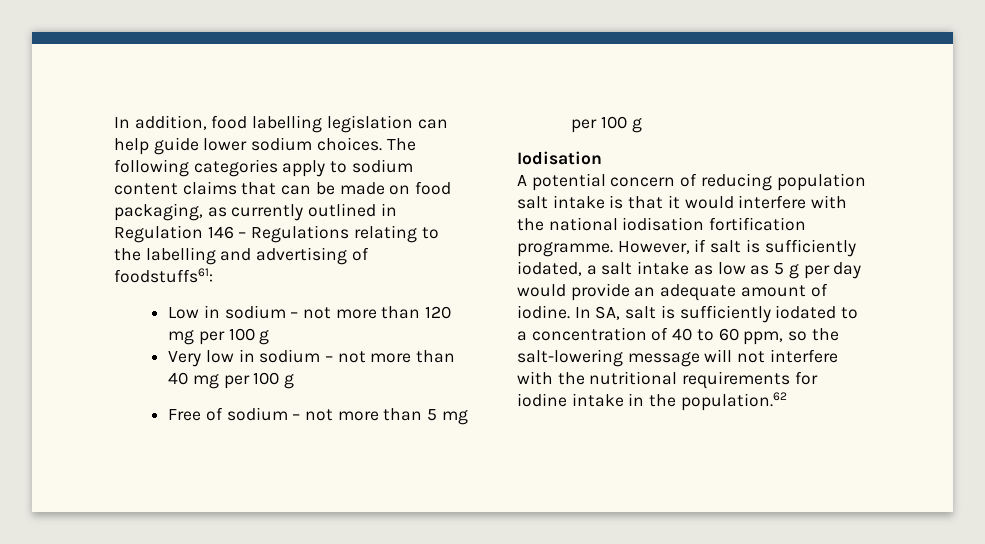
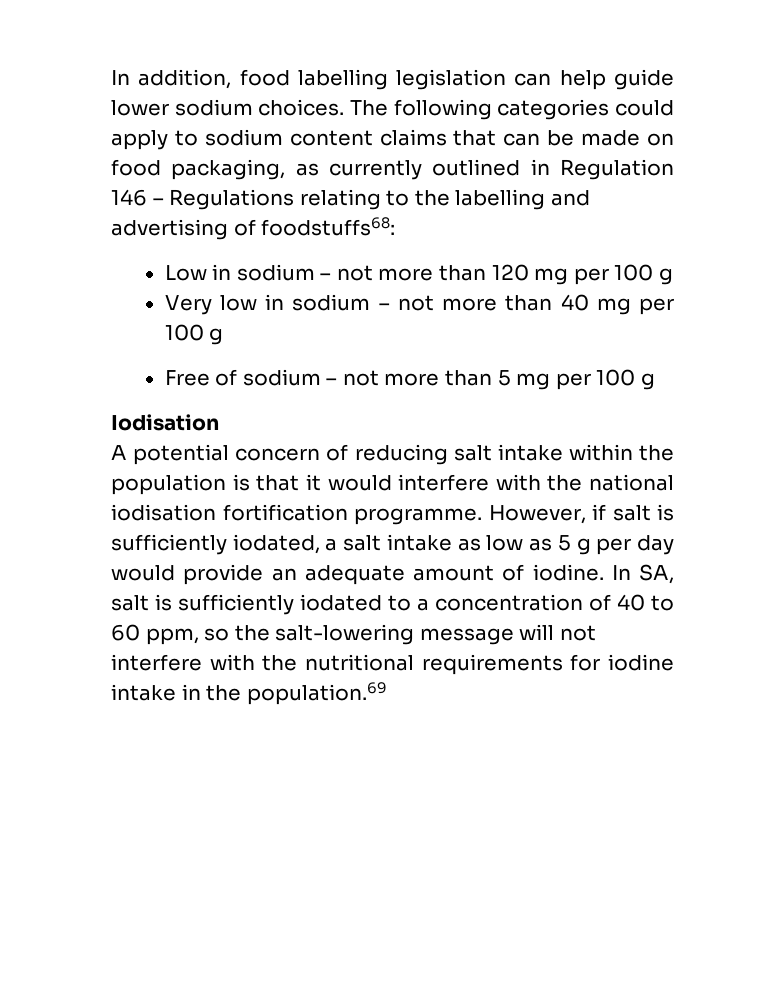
- The following categories apply to sodium content claims that can be made on food packaging, as currently outlined in Regulation 146 – Regulations relating to the labelling and advertising of foodstuffs61:
+ The following categories could apply to sodium content claims that can be made on food packaging, as currently outlined in Regulation 146 – Regulations relating to the labelling and advertising of foodstuffs68:
- A potential concern of reducing population salt intake is that it would interfere with the national iodisation fortification programme.
+ A potential concern of reducing salt intake within the population is that it would interfere with the national iodisation fortification programme.
- In SA, salt is sufficiently iodated to a concentration of 40 to 60 ppm, so the salt-lowering message will not interfere with the nutritional requirements for iodine intake in the population.62
+ In SA, salt is sufficiently iodated to a concentration of 40 to 60 ppm, so the salt-lowering message will not interfere with the nutritional requirements for iodine intake in the population.69

